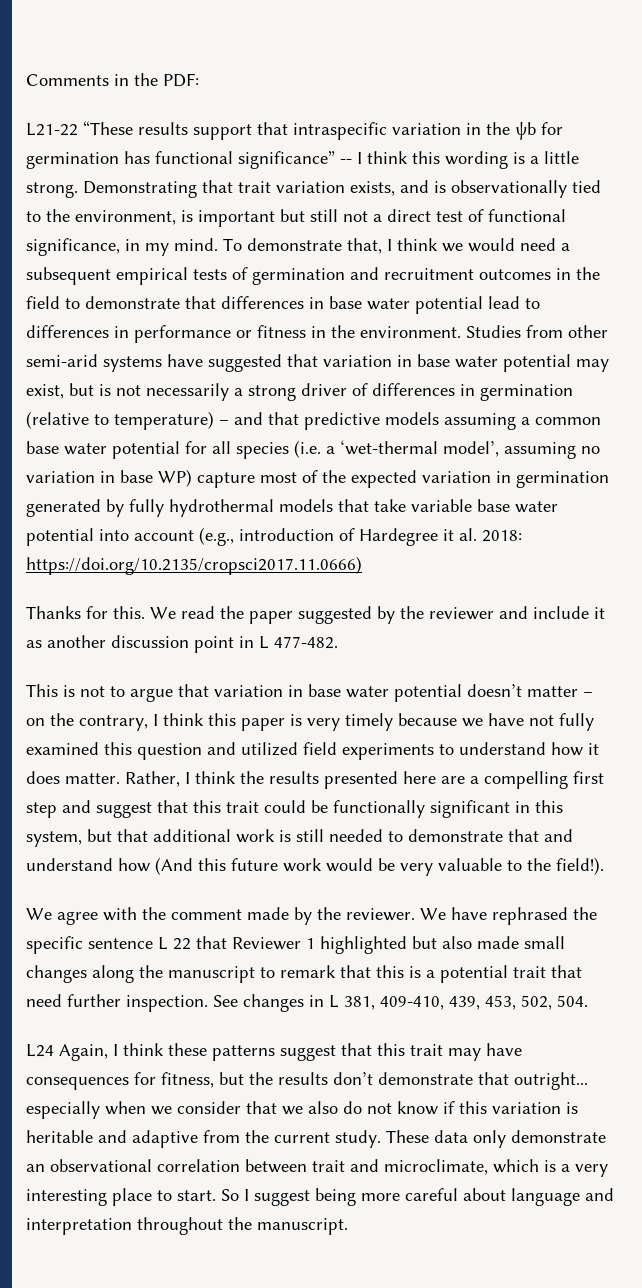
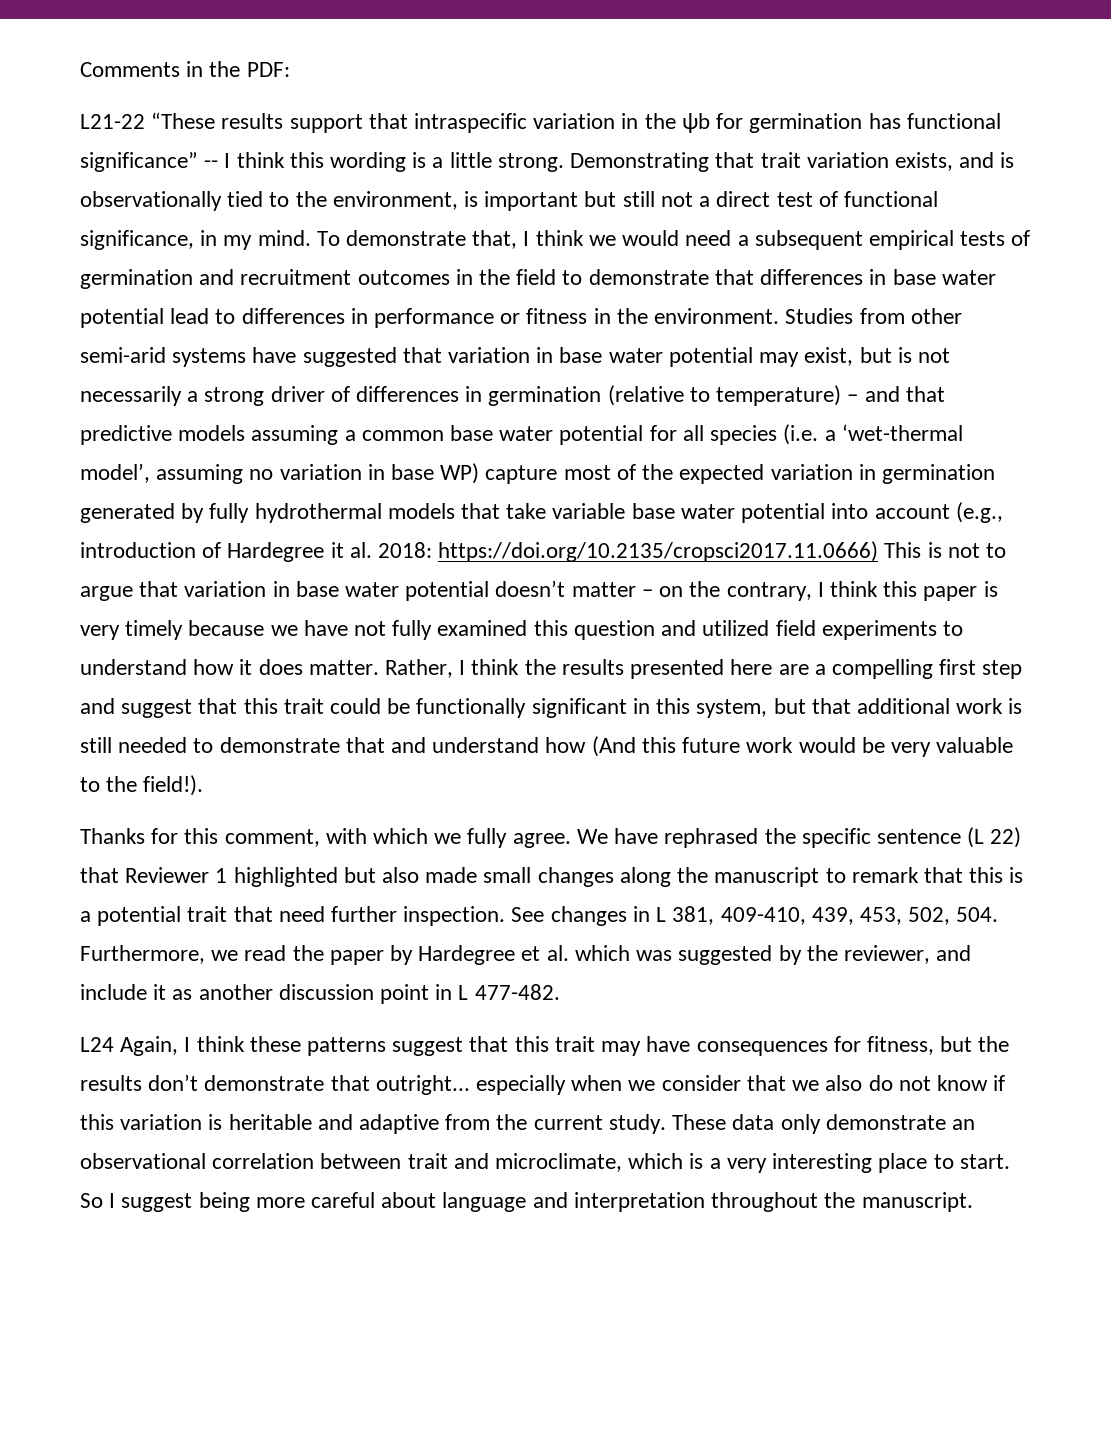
- https://doi.org/10.2135/cropsci2017.11.0666)
- Thanks for this. We read the paper suggested by the reviewer and include it as another discussion point in L 477-482.
- This is not to argue that variation in base water potential doesn’t matter – on the contrary, I think this paper is very timely because we have not fully examined this question and utilized field experiments to understand how it does matter.
+ https://doi.org/10.2135/cropsci2017.11.0666) This is not to argue that variation in base water potential doesn’t matter – on the contrary, I think this paper is very timely because we have not fully examined this question and utilized field experiments to understand how it does matter.
- We agree with the comment made by the reviewer.
+ Thanks for this comment, with which we fully agree.
- We have rephrased the specific sentence L 22 that Reviewer 1 highlighted but also made small changes along the manuscript to remark that this is a potential trait that need further inspection.
+ We have rephrased the specific sentence (L 22) that Reviewer 1 highlighted but also made small changes along the manuscript to remark that this is a potential trait that need further inspection.
- See changes in L 381, 409-410, 439, 453, 502, 504.
+ See changes in L 381, 409-410, 439, 453, 502, 504. Furthermore, we read the paper by Hardegree et al. which was suggested by the reviewer, and include it as another discussion point in L 477-482.

